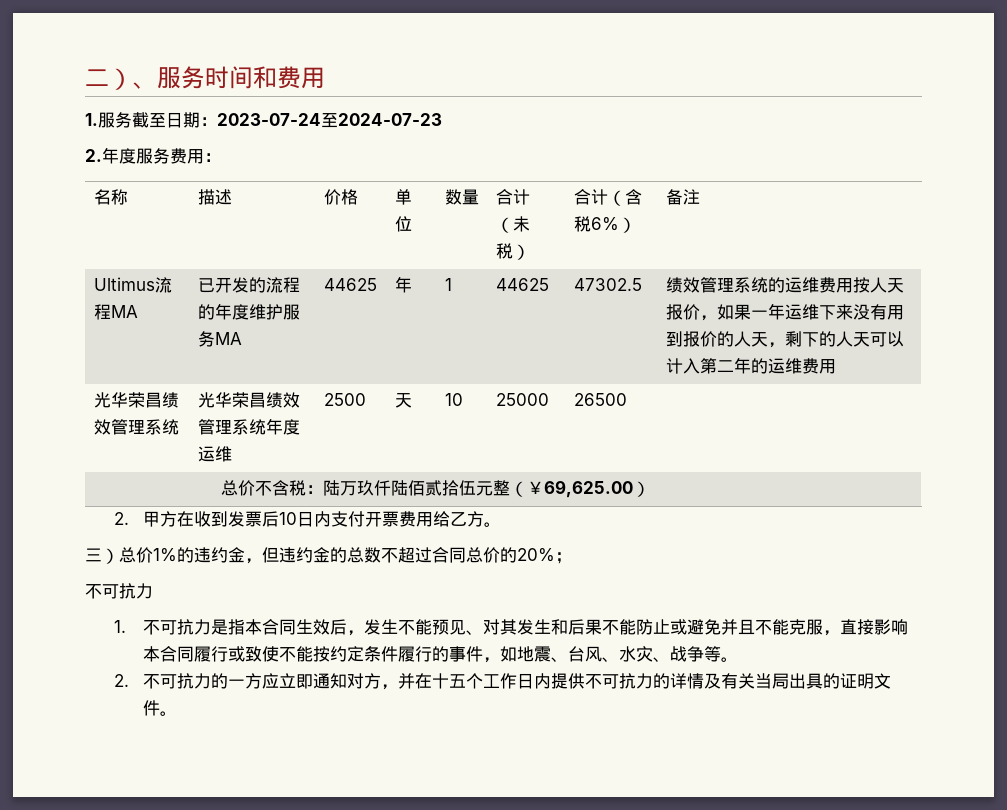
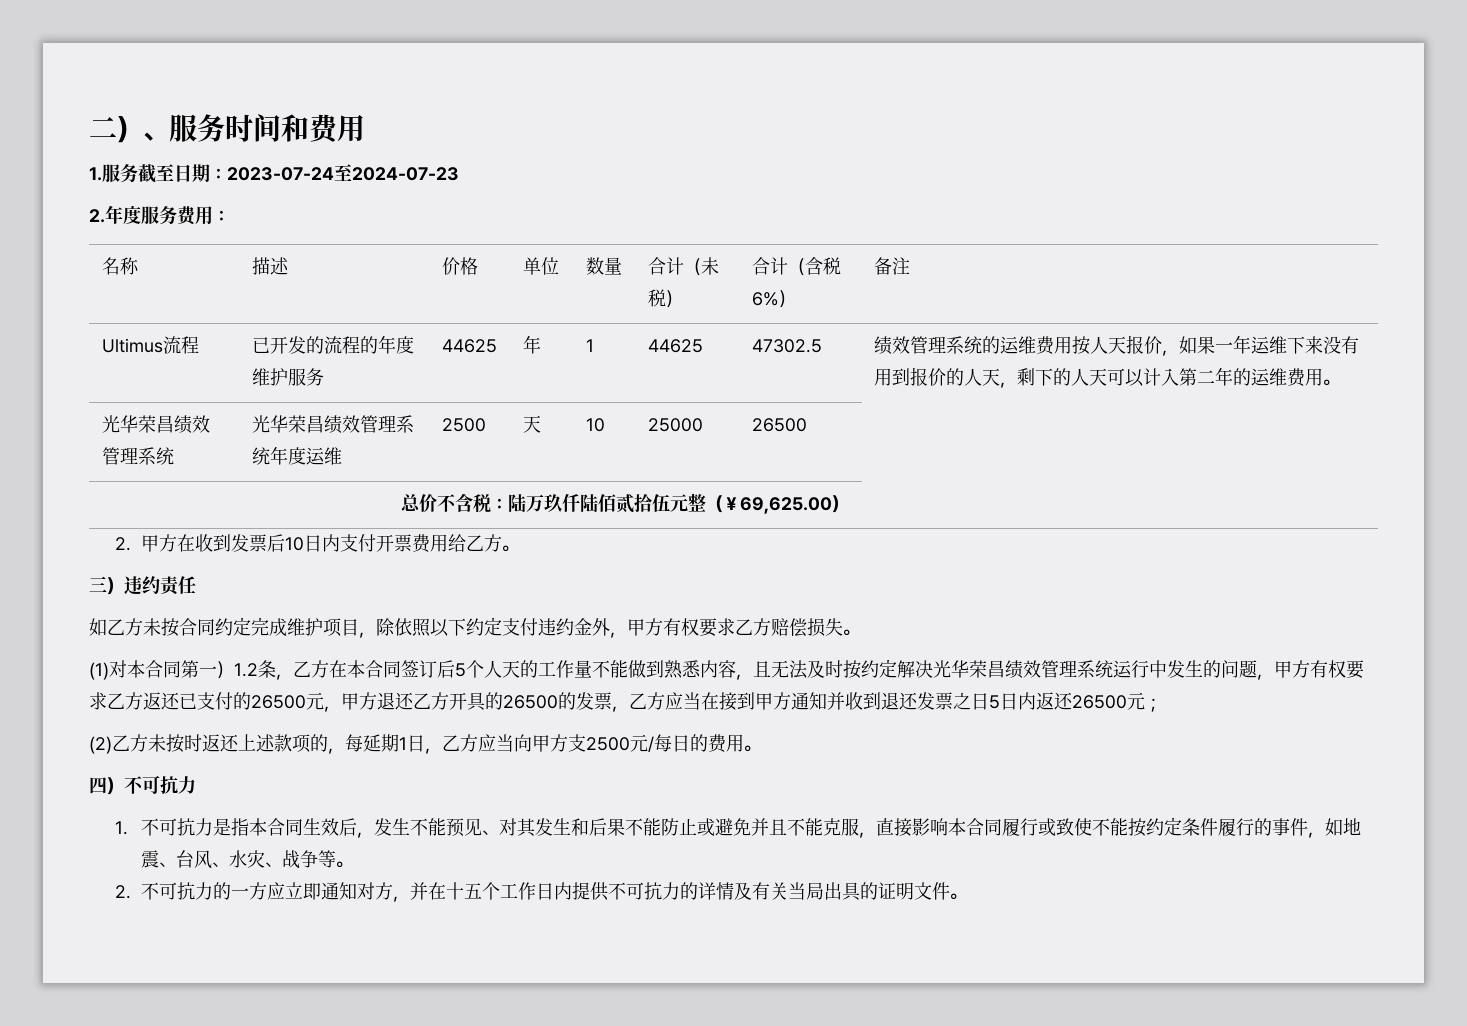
- Ultimus流程MA
+ Ultimus流程
- 已开发的流程的年度维护服务MA
+ 已开发的流程的年度维护服务
- 绩效管理系统的运维费用按人天报价，如果一年运维下来没有用到报价的人天，剩下的人天可以计入第二年的运维费用
+ 绩效管理系统的运维费用按人天报价，如果一年运维下来没有用到报价的人天，剩下的人天可以计入第二年的运维费用。
- 三）总价1%的违约金，但违约金的总数不超过合同总价的20%；
- 不可抗力
+ 三）违约责任
+ 如乙方未按合同约定完成维护项目，除依照以下约定支付违约金外，甲方有权要求乙方赔偿损失。
+ (1)对本合同第一）1.2条，乙方在本合同签订后5个人天的工作量不能做到熟悉内容，且无法及时按约定解决光华荣昌绩效管理系统运行中发生的问题，甲方有权要求乙方返还已支付的26500元，甲方退还乙方开具的26500的发票，乙方应当在接到甲方通知并收到退还发票之日5日内返还26500元；
+ (2)乙方未按时返还上述款项的，每延期1日，乙方应当向甲方支2500元/每日的费用。
+ 四）不可抗力

